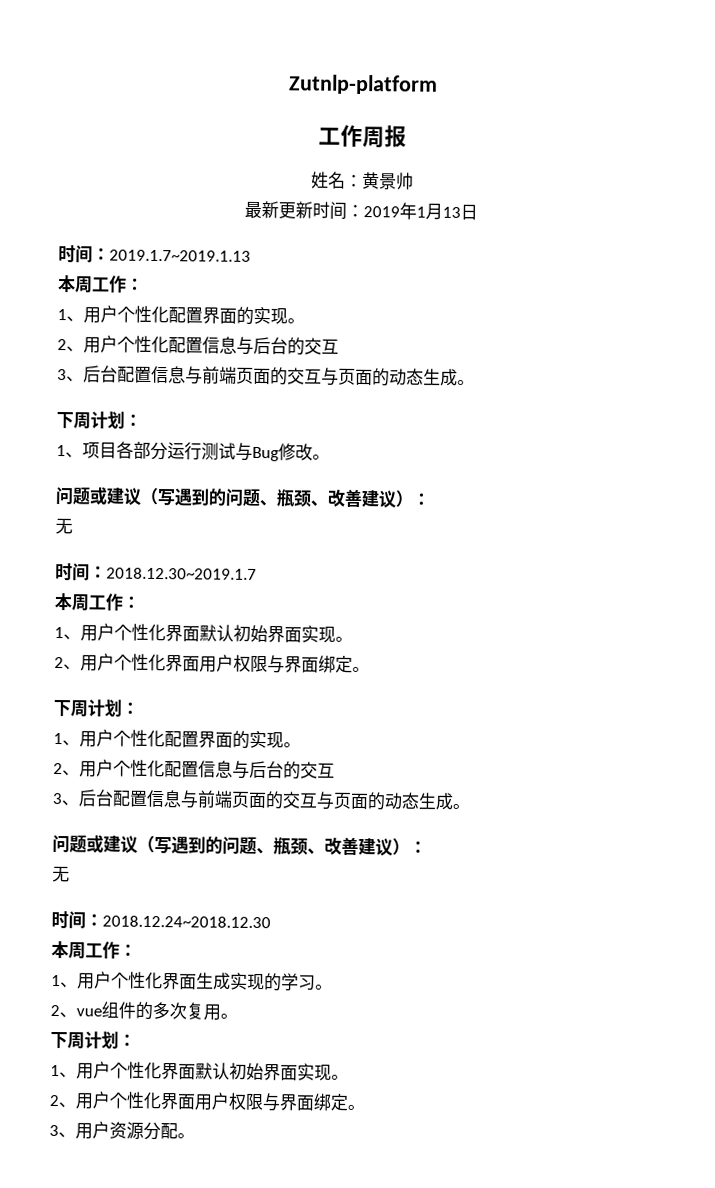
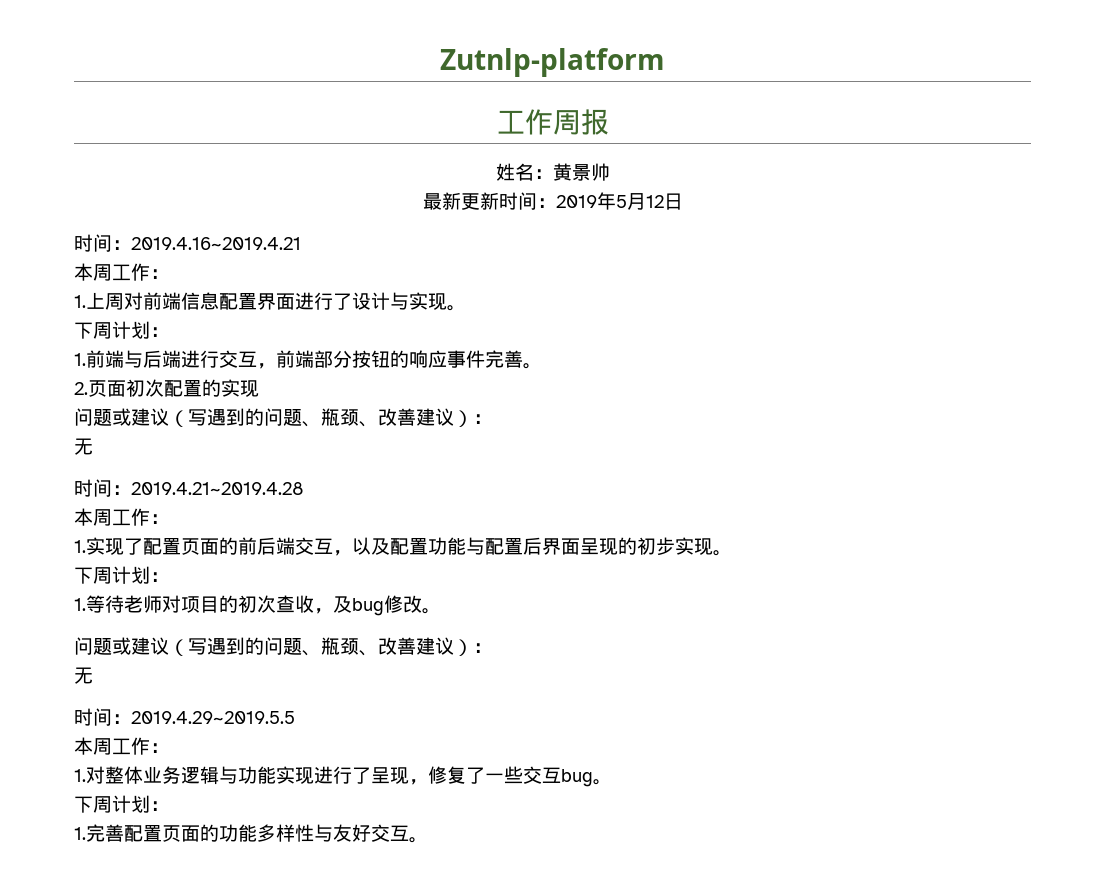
- 最新更新时间：2019年1月13日
+ 最新更新时间：2019年5月12日
- 时间：2019.1.7~2019.1.13
+ 时间：2019.4.16~2019.4.21
  本周工作：
- 1、用户个性化配置界面的实现。
- 2、用户个性化配置信息与后台的交互
- 3、后台配置信息与前端页面的交互与页面的动态生成。
+ 1.上周对前端信息配置界面进行了设计与实现。
  下周计划：
- 1、项目各部分运行测试与Bug修改。
+ 1.前端与后端进行交互，前端部分按钮的响应事件完善。
+ 2.页面初次配置的实现
+ 问题或建议（写遇到的问题、瓶颈、改善建议）：
+ 无
+ 时间：2019.4.21~2019.4.28
+ 本周工作：
+ 1.实现了配置页面的前后端交互，以及配置功能与配置后界面呈现的初步实现。
+ 下周计划：
+ 1.等待老师对项目的初次查收，及bug修改。
- 时间：2018.12.30~2019.1.7
+ 时间：2019.4.29~2019.5.5
  本周工作：
- 1、用户个性化界面默认初始界面实现。
- 2、用户个性化界面用户权限与界面绑定。
+ 1.对整体业务逻辑与功能实现进行了呈现，修复了一些交互bug。
  下周计划：
- 1、用户个性化配置界面的实现。
- 2、用户个性化配置信息与后台的交互
- 3、后台配置信息与前端页面的交互与页面的动态生成。
- 问题或建议（写遇到的问题、瓶颈、改善建议）：
- 无
- 时间：2018.12.24~2018.12.30
- 本周工作：
- 1、用户个性化界面生成实现的学习。
- 2、vue组件的多次复用。
- 下周计划：
- 1、用户个性化界面默认初始界面实现。
- 2、用户个性化界面用户权限与界面绑定。
- 3、用户资源分配。
+ 1.完善配置页面的功能多样性与友好交互。

